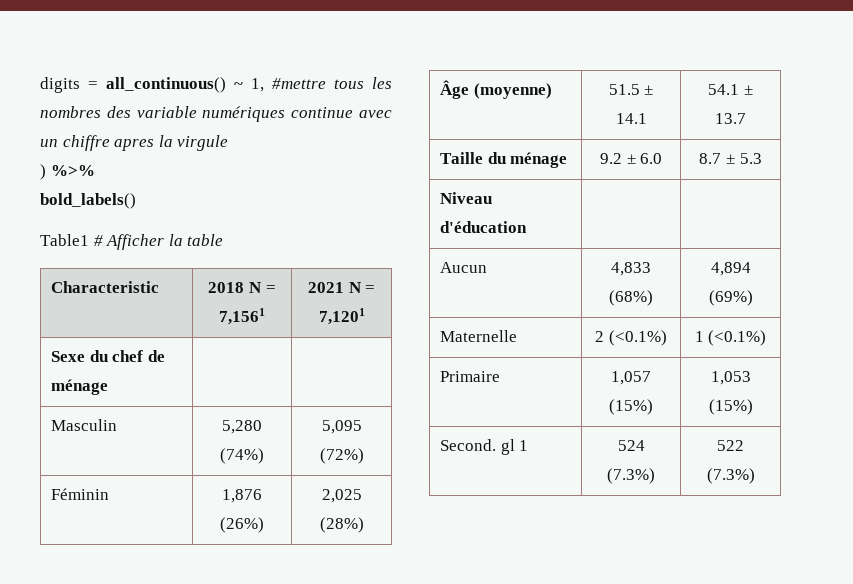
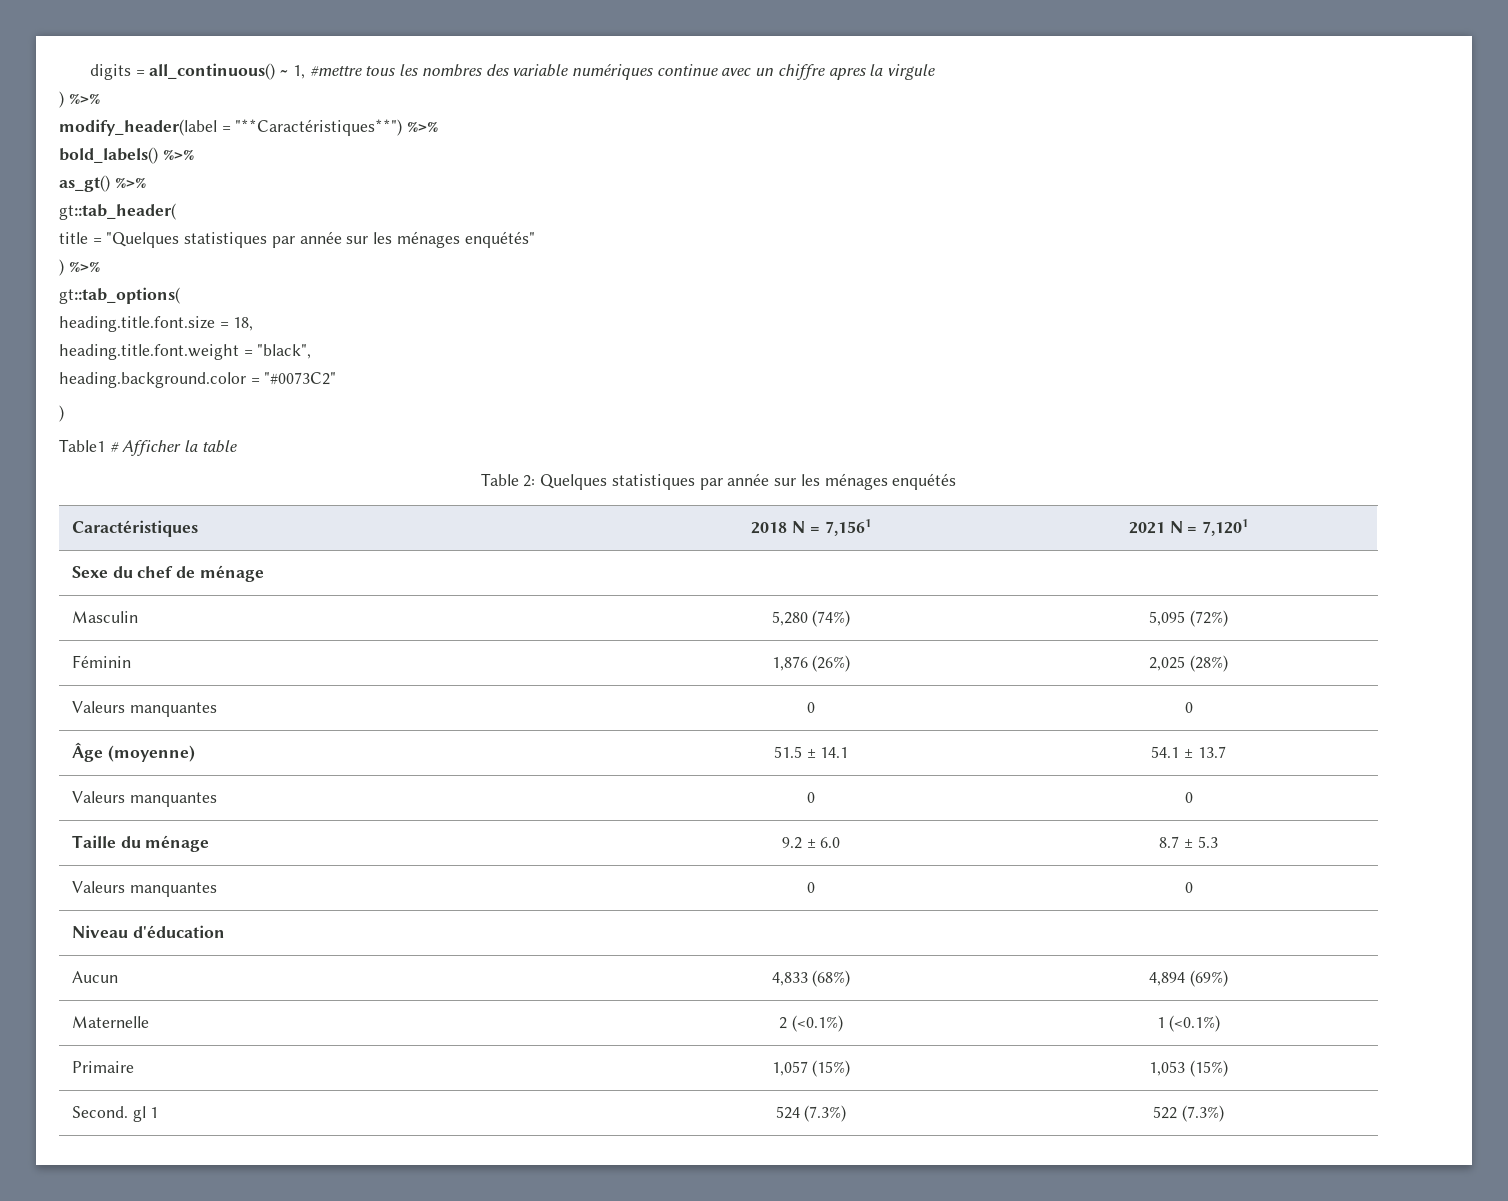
- bold_labels()
+ modify_header(label = "**Caractéristiques**") %>%
+ bold_labels() %>%
+ as_gt() %>%
+ gt::tab_header(
+ title = "Quelques statistiques par année sur les ménages enquétés"
+ ) %>%
+ gt::tab_options(
+ heading.title.font.size = 18,
+ heading.title.font.weight = "black",
+ heading.background.color = "#0073C2"
+ )
- Characteristic | 2018 N = 7,1561 | 2021 N = 7,1201
+ Table 2: Quelques statistiques par année sur les ménages enquétés
+ Caractéristiques | 2018 N = 7,1561 | 2021 N = 7,1201
  Féminin | 1,876 (26%) | 2,025 (28%)
+ Valeurs manquantes | 0 | 0
  Âge (moyenne) | 51.5 ± 14.1 | 54.1 ± 13.7
+ Valeurs manquantes | 0 | 0
  Taille du ménage | 9.2 ± 6.0 | 8.7 ± 5.3
+ Valeurs manquantes | 0 | 0

